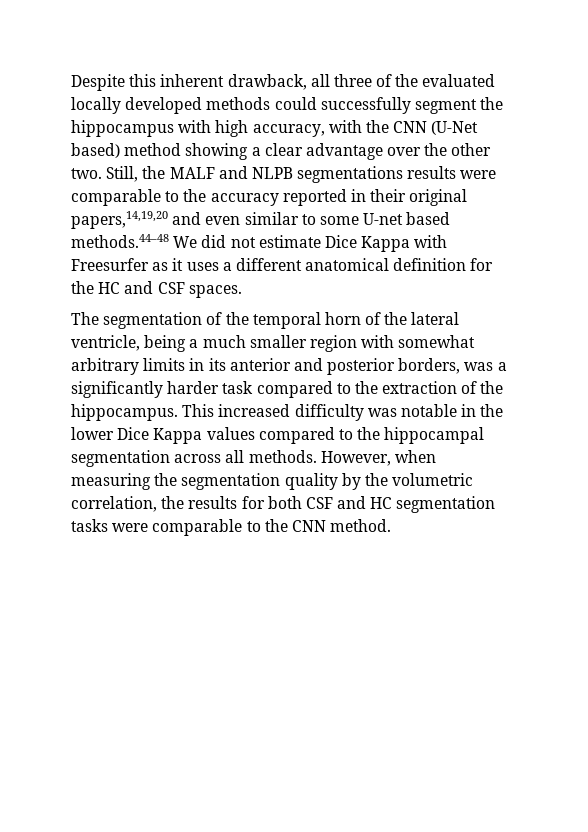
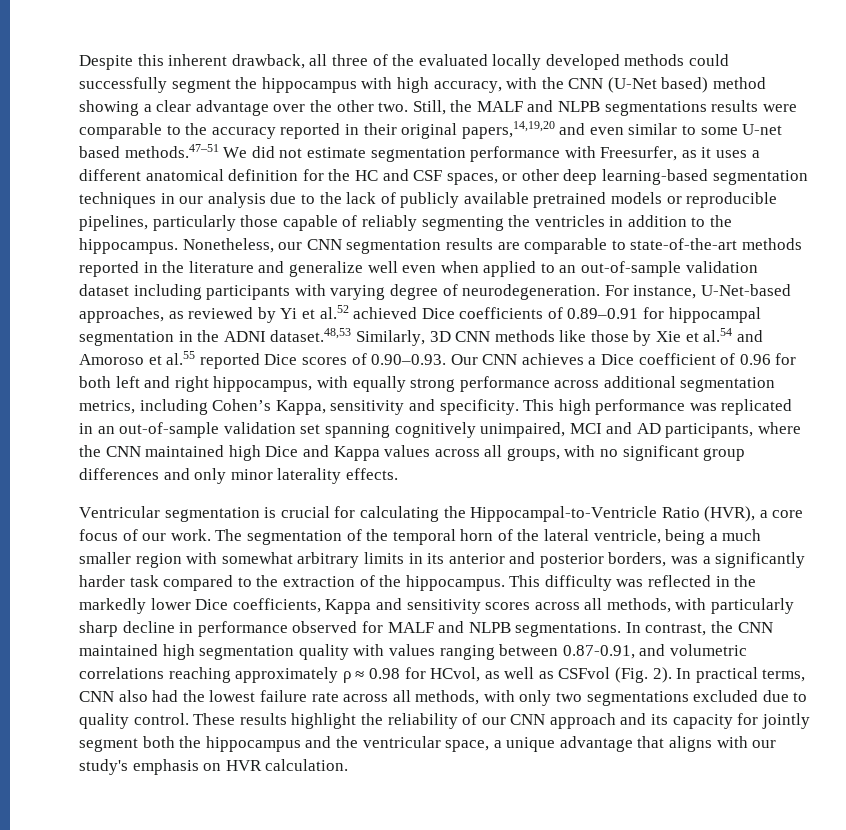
- Still, the MALF and NLPB segmentations results were comparable to the accuracy reported in their original papers,14,19,20 and even similar to some U-net based methods.44–48 We did not estimate Dice Kappa with Freesurfer as it uses a different anatomical definition for the HC and CSF spaces.
- The segmentation of the temporal horn of the lateral ventricle, being a much smaller region with somewhat arbitrary limits in its anterior and posterior borders, was a significantly harder task compared to the extraction of the hippocampus.
+ Still, the MALF and NLPB segmentations results were comparable to the accuracy reported in their original papers,14,19,20 and even similar to some U-net based methods.47–51 We did not estimate segmentation performance with Freesurfer, as it uses a different anatomical definition for the HC and CSF spaces, or other deep learning-based segmentation techniques in our analysis due to the lack of publicly available pretrained models or reproducible pipelines, particularly those capable of reliably segmenting the ventricles in addition to the hippocampus. Nonetheless, our CNN segmentation results are comparable to state-of-the-art methods reported in the literature and generalize well even when applied to an out-of-sample validation dataset including participants with varying degree of neurodegeneration. For instance, U-Net-based approaches, as reviewed by Yi et al.52 achieved Dice coefficients of 0.89–0.91 for hippocampal segmentation in the ADNI dataset.48,53 Similarly, 3D CNN methods like those by Xie et al.54 and Amoroso et al.55 reported Dice scores of 0.90–0.93. Our CNN achieves a Dice coefficient of 0.96 for both left and right hippocampus, with equally strong performance across additional segmentation metrics, including Cohen’s Kappa, sensitivity and specificity. This high performance was replicated in an out-of-sample validation set spanning cognitively unimpaired, MCI and AD participants, where the CNN maintained high Dice and Kappa values across all groups, with no significant group differences and only minor laterality effects.
+ Ventricular segmentation is crucial for calculating the Hippocampal-to-Ventricle Ratio (HVR), a core focus of our work. The segmentation of the temporal horn of the lateral ventricle, being a much smaller region with somewhat arbitrary limits in its anterior and posterior borders, was a significantly harder task compared to the extraction of the hippocampus.
- This increased difficulty was notable in the lower Dice Kappa values compared to the hippocampal segmentation across all methods. However, when measuring the segmentation quality by the volumetric correlation, the results for both CSF and HC segmentation tasks were comparable to the CNN method.
+ This difficulty was reflected in the markedly lower Dice coefficients, Kappa and sensitivity scores across all methods, with particularly sharp decline in performance observed for MALF and NLPB segmentations. In contrast, the CNN maintained high segmentation quality with values ranging between 0.87-0.91, and volumetric correlations reaching approximately ρ ≈ 0.98 for HCvol, as well as CSFvol (Fig. 2). In practical terms, CNN also had the lowest failure rate across all methods, with only two segmentations excluded due to quality control. These results highlight the reliability of our CNN approach and its capacity for jointly segment both the hippocampus and the ventricular space, a unique advantage that aligns with our study's emphasis on HVR calculation.

